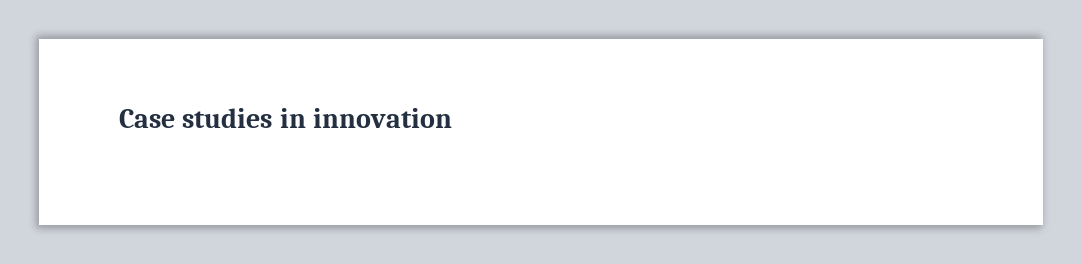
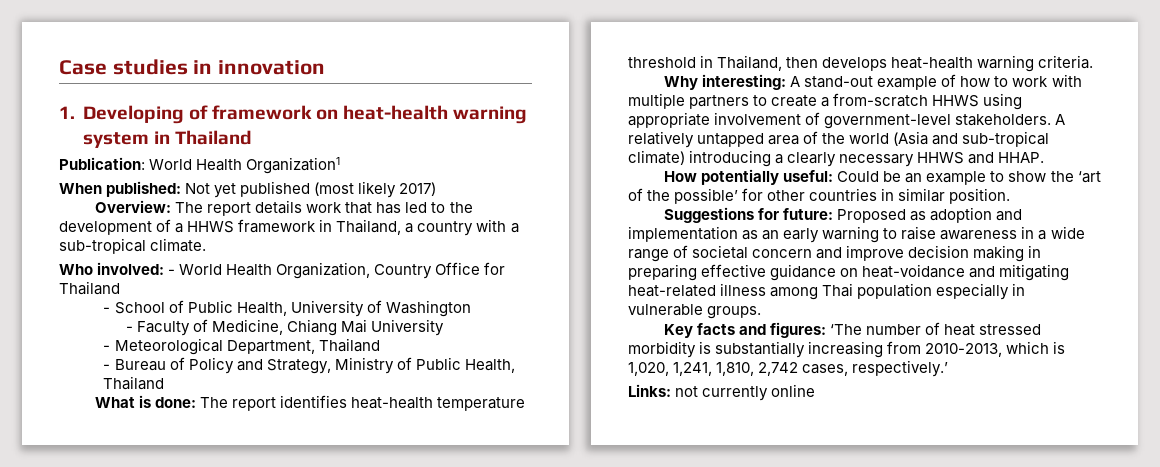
+ 1. Developing of framework on heat-health warning system in Thailand
+ Publication: World Health Organization1
+ When published: Not yet published (most likely 2017)
+ Overview: The report details work that has led to the development of a HHWS framework in Thailand, a country with a sub-tropical climate.
+ Who involved: - World Health Organization, Country Office for Thailand
+ - School of Public Health, University of Washington
+ - Faculty of Medicine, Chiang Mai University
+ - Meteorological Department, Thailand
+ - Bureau of Policy and Strategy, Ministry of Public Health, Thailand
+ What is done: The report identifies heat-health temperature threshold in Thailand, then develops heat-health warning criteria.
+ Why interesting: A stand-out example of how to work with multiple partners to create a from-scratch HHWS using appropriate involvement of government-level stakeholders. A relatively untapped area of the world (Asia and sub-tropical climate) introducing a clearly necessary HHWS and HHAP.
+ How potentially useful: Could be an example to show the ‘art of the possible’ for other countries in similar position.
+ Suggestions for future: Proposed as adoption and implementation as an early warning to raise awareness in a wide range of societal concern and improve decision making in preparing effective guidance on heat-voidance and mitigating heat-related illness among Thai population especially in vulnerable groups.
+ Key facts and figures: ‘The number of heat stressed morbidity is substantially increasing from 2010-2013, which is 1,020, 1,241, 1,810, 2,742 cases, respectively.’
+ Links: not currently online

